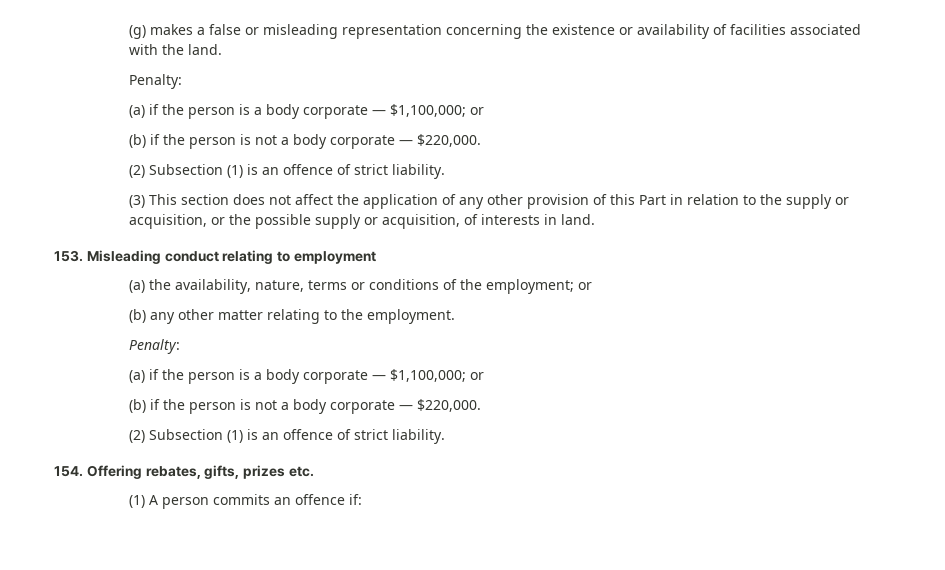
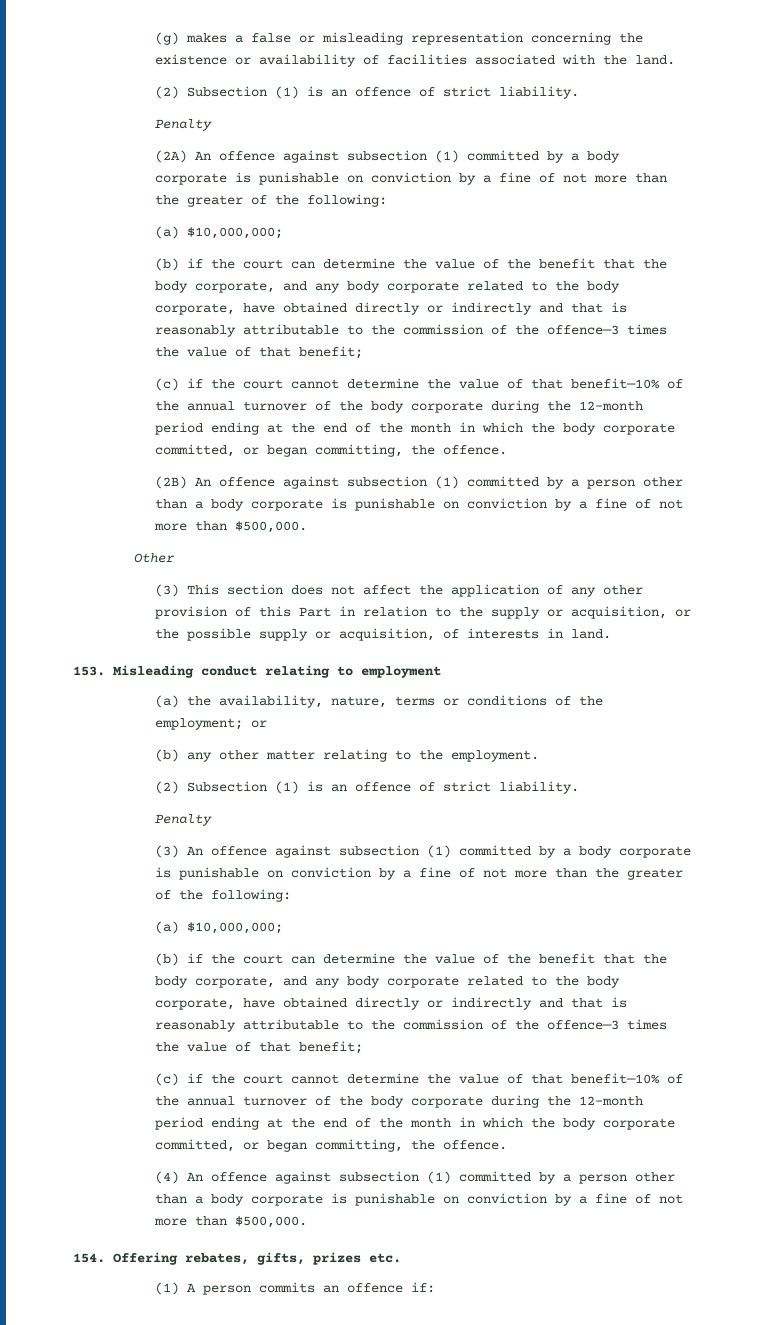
  (g) makes a false or misleading representation concerning the existence or availability of facilities associated with the land.
- Penalty:
- (a) if the person is a body corporate — $1,100,000; or
- (b) if the person is not a body corporate — $220,000.
  (2) Subsection (1) is an offence of strict liability.
+ Penalty
+ (2A) An offence against subsection (1) committed by a body corporate is punishable on conviction by a fine of not more than the greater of the following:
+ (a) $10,000,000;
+ (b) if the court can determine the value of the benefit that the body corporate, and any body corporate related to the body corporate, have obtained directly or indirectly and that is reasonably attributable to the commission of the offence—3 times the value of that benefit;
+ (c) if the court cannot determine the value of that benefit—10% of the annual turnover of the body corporate during the 12-month period ending at the end of the month in which the body corporate committed, or began committing, the offence.
+ (2B) An offence against subsection (1) committed by a person other than a body corporate is punishable on conviction by a fine of not more than $500,000.
+ Other
  (b) any other matter relating to the employment.
- Penalty:
- (a) if the person is a body corporate — $1,100,000; or
- (b) if the person is not a body corporate — $220,000.
  (2) Subsection (1) is an offence of strict liability.
+ Penalty
+ (3) An offence against subsection (1) committed by a body corporate is punishable on conviction by a fine of not more than the greater of the following:
+ (a) $10,000,000;
+ (b) if the court can determine the value of the benefit that the body corporate, and any body corporate related to the body corporate, have obtained directly or indirectly and that is reasonably attributable to the commission of the offence—3 times the value of that benefit;
+ (c) if the court cannot determine the value of that benefit—10% of the annual turnover of the body corporate during the 12-month period ending at the end of the month in which the body corporate committed, or began committing, the offence.
+ (4) An offence against subsection (1) committed by a person other than a body corporate is punishable on conviction by a fine of not more than $500,000.

